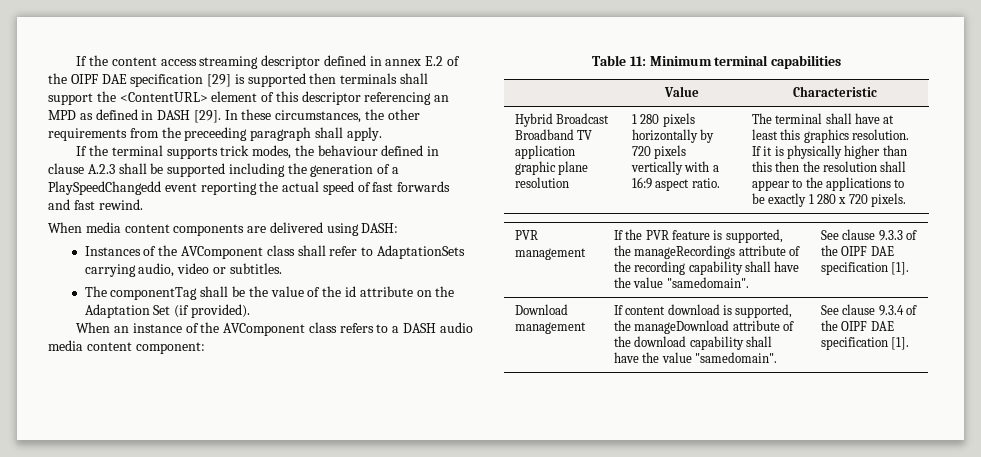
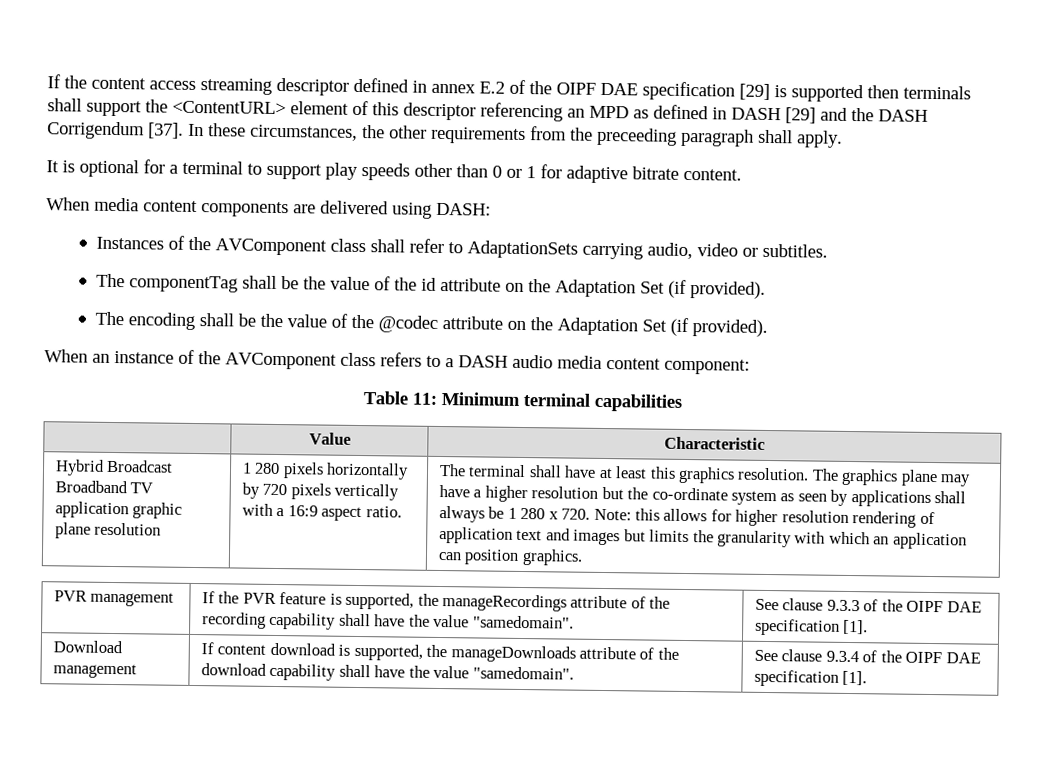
- If the content access streaming descriptor defined in annex E.2 of the OIPF DAE specification [29] is supported then terminals shall support the <ContentURL> element of this descriptor referencing an MPD as defined in DASH [29].
+ If the content access streaming descriptor defined in annex E.2 of the OIPF DAE specification [29] is supported then terminals shall support the <ContentURL> element of this descriptor referencing an MPD as defined in DASH [29] and the DASH Corrigendum [37].
- If the terminal supports trick modes, the behaviour defined in clause A.2.3 shall be supported including the generation of a PlaySpeedChangedd event reporting the actual speed of fast forwards and fast rewind.
+ It is optional for a terminal to support play speeds other than 0 or 1 for adaptive bitrate content.
+ The encoding shall be the value of the @codec attribute on the Adaptation Set (if provided).
- If it is physically higher than this then the resolution shall appear to the applications to be exactly 1 280 x 720 pixels.
+ The graphics plane may have a higher resolution but the co-ordinate system as seen by applications shall always be 1 280 x 720. Note: this allows for higher resolution rendering of application text and images but limits the granularity with which an application can position graphics.
- Download management | If content download is supported, the manageDownload attribute of the download capability shall have the value "samedomain". | See clause 9.3.4 of the OIPF DAE specification [1].
+ Download management | If content download is supported, the manageDownloads attribute of the download capability shall have the value "samedomain". | See clause 9.3.4 of the OIPF DAE specification [1].

